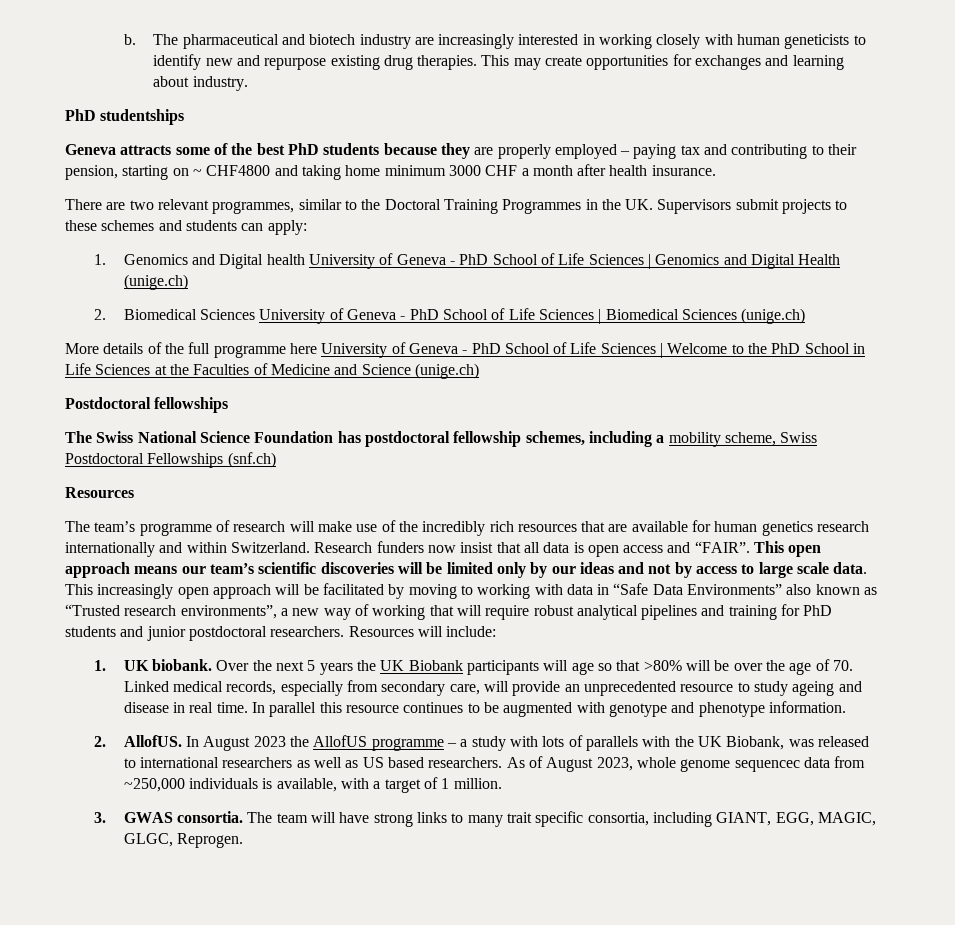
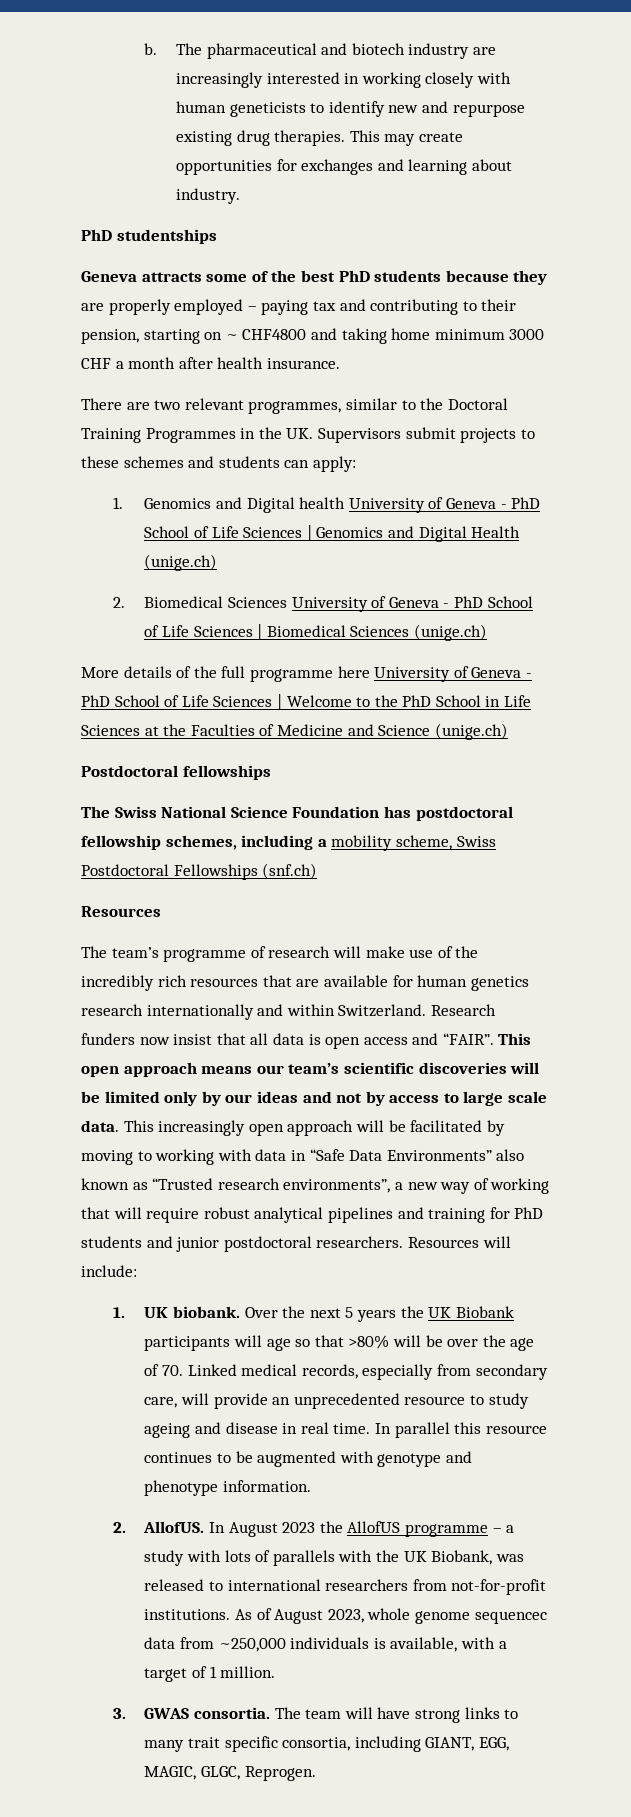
- In August 2023 the AllofUS programme – a study with lots of parallels with the UK Biobank, was released to international researchers as well as US based researchers.
+ In August 2023 the AllofUS programme – a study with lots of parallels with the UK Biobank, was released to international researchers from not-for-profit institutions.

